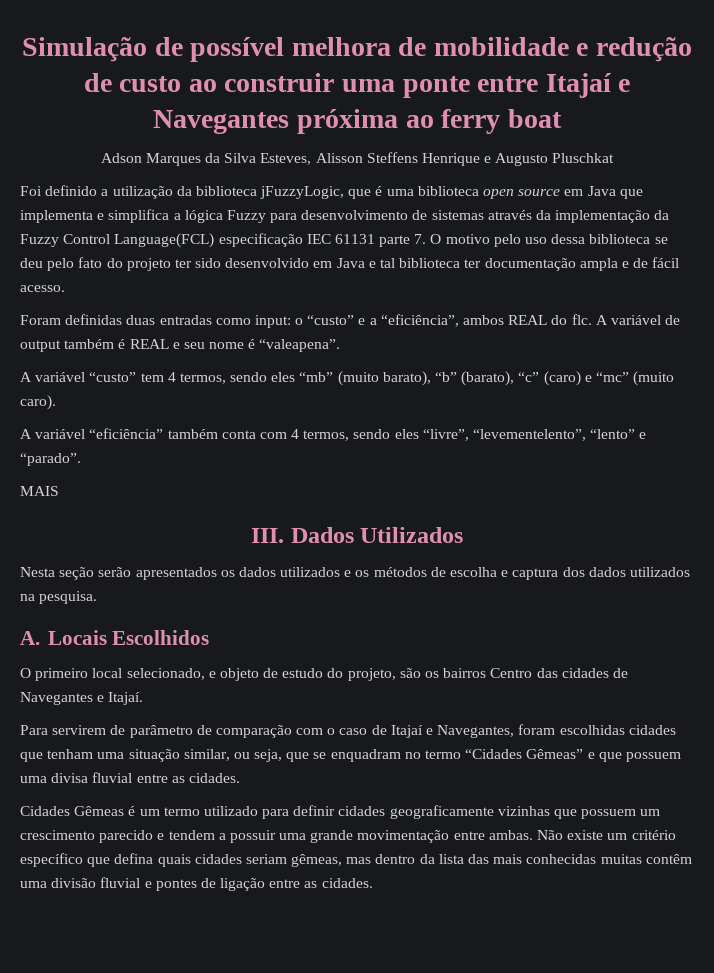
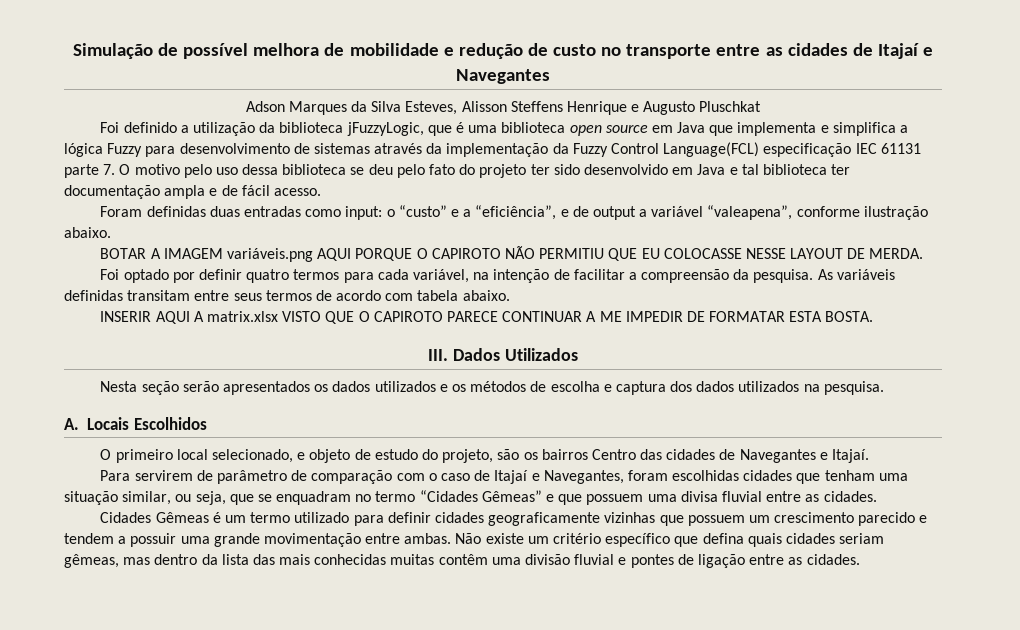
- Simulação de possível melhora de mobilidade e redução de custo ao construir uma ponte entre Itajaí e Navegantes próxima ao ferry boat
+ Simulação de possível melhora de mobilidade e redução de custo no transporte entre as cidades de Itajaí e Navegantes
- Foram definidas duas entradas como input: o “custo” e a “eficiência”, ambos REAL do flc. A variável de output também é REAL e seu nome é “valeapena”.
- A variável “custo” tem 4 termos, sendo eles “mb” (muito barato), “b” (barato), “c” (caro) e “mc” (muito caro).
- A variável “eficiência” também conta com 4 termos, sendo eles “livre”, “levementelento”, “lento” e “parado”.
- MAIS
+ Foram definidas duas entradas como input: o “custo” e a “eficiência”, e de output a variável “valeapena”, conforme ilustração abaixo.
+ BOTAR A IMAGEM variáveis.png AQUI PORQUE O CAPIROTO NÃO PERMITIU QUE EU COLOCASSE NESSE LAYOUT DE MERDA.
+ Foi optado por definir quatro termos para cada variável, na intenção de facilitar a compreensão da pesquisa. As variáveis definidas transitam entre seus termos de acordo com tabela abaixo.
+ INSERIR AQUI A matrix.xlsx VISTO QUE O CAPIROTO PARECE CONTINUAR A ME IMPEDIR DE FORMATAR ESTA BOSTA.

